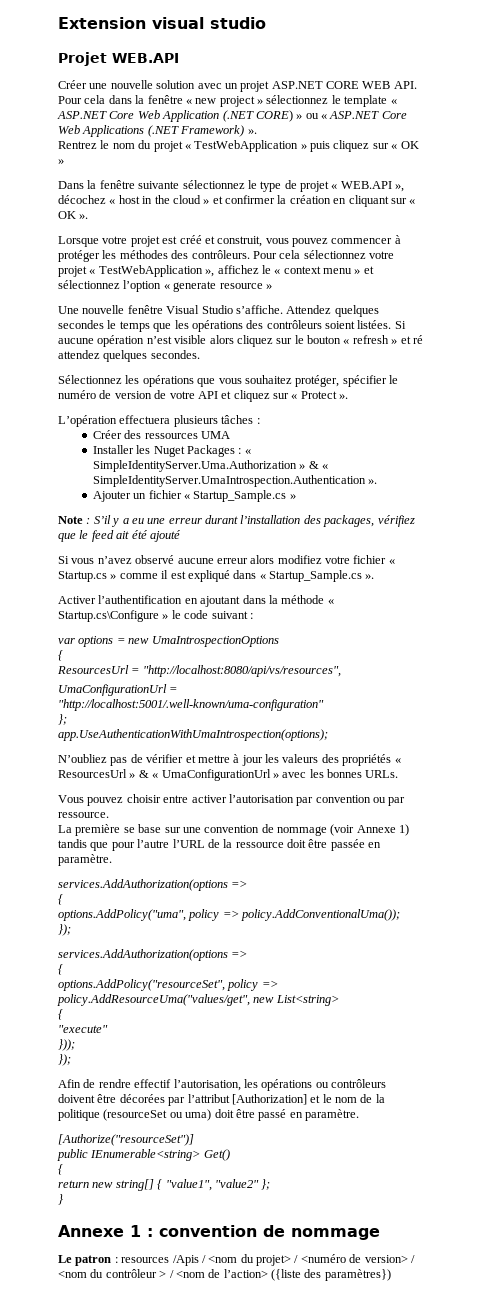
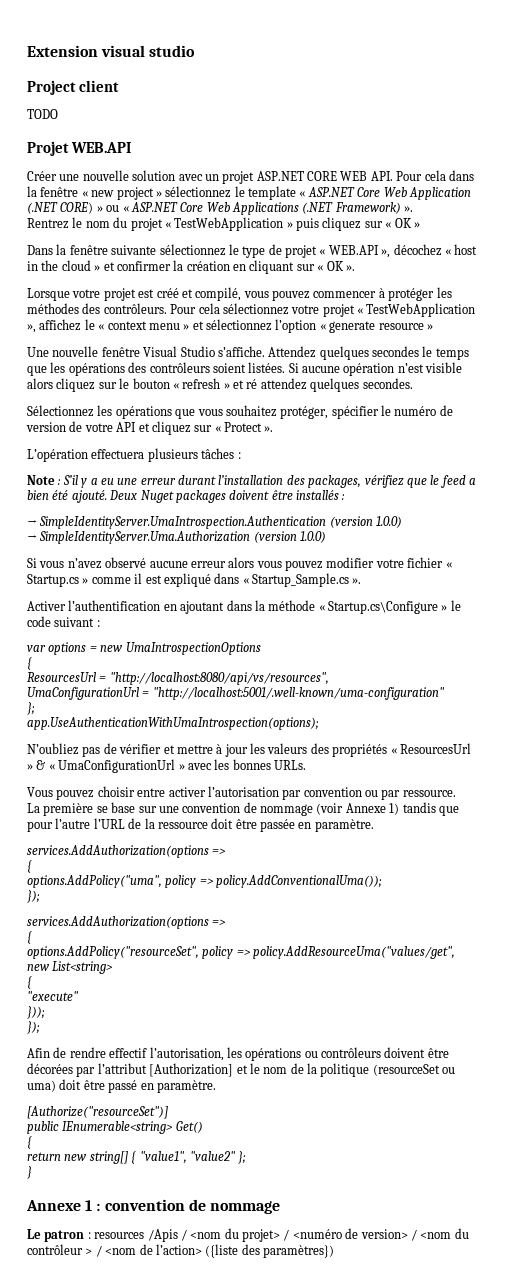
+ Project client
+ TODO
- Lorsque votre projet est créé et construit, vous pouvez commencer à protéger les méthodes des contrôleurs.
+ Lorsque votre projet est créé et compilé, vous pouvez commencer à protéger les méthodes des contrôleurs.
- Créer des ressources UMA
- Installer les Nuget Packages : « SimpleIdentityServer.Uma.Authorization » & « SimpleIdentityServer.UmaIntrospection.Authentication ».
- Ajouter un fichier « Startup_Sample.cs »
- Note : S’il y a eu une erreur durant l’installation des packages, vérifiez que le feed ait été ajouté
+ Note : S’il y a eu une erreur durant l’installation des packages, vérifiez que le feed a bien été ajouté. Deux Nuget packages doivent être installés :
+ → SimpleIdentityServer.UmaIntrospection.Authentication (version 1.0.0)
+ → SimpleIdentityServer.Uma.Authorization (version 1.0.0)
- Si vous n’avez observé aucune erreur alors modifiez votre fichier « Startup.cs » comme il est expliqué dans « Startup_Sample.cs ».
+ Si vous n’avez observé aucune erreur alors vous pouvez modifier votre fichier « Startup.cs » comme il est expliqué dans « Startup_Sample.cs ».

